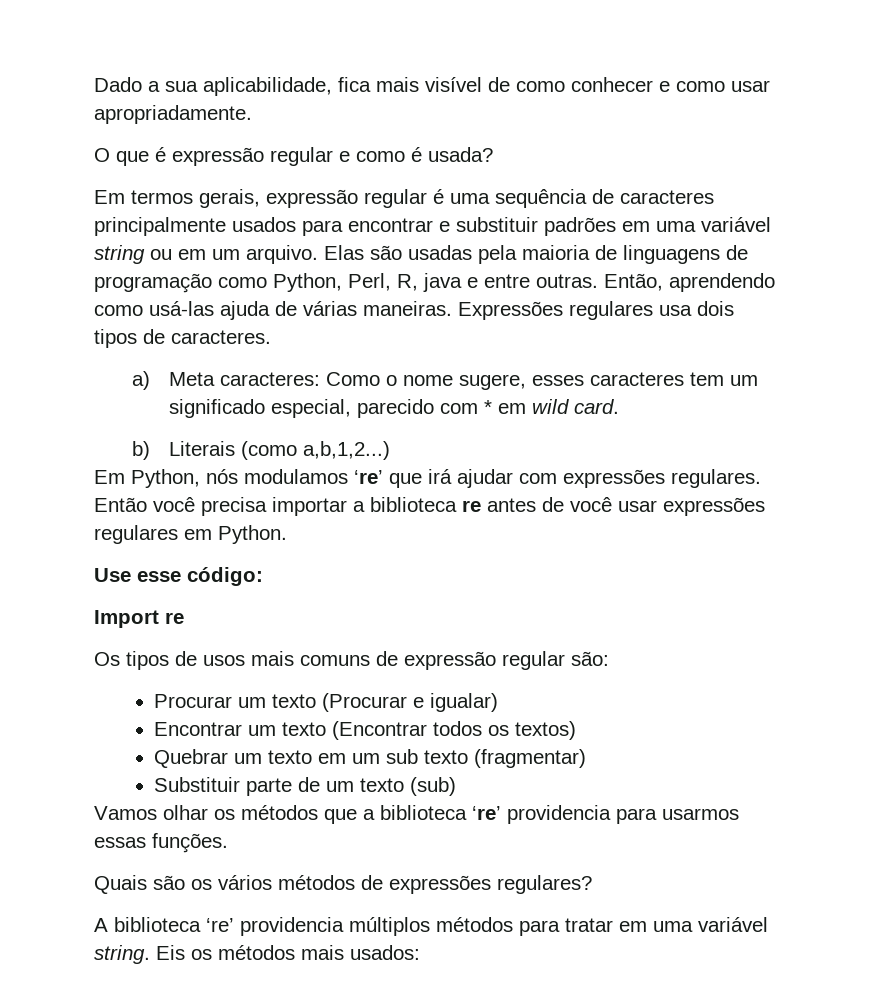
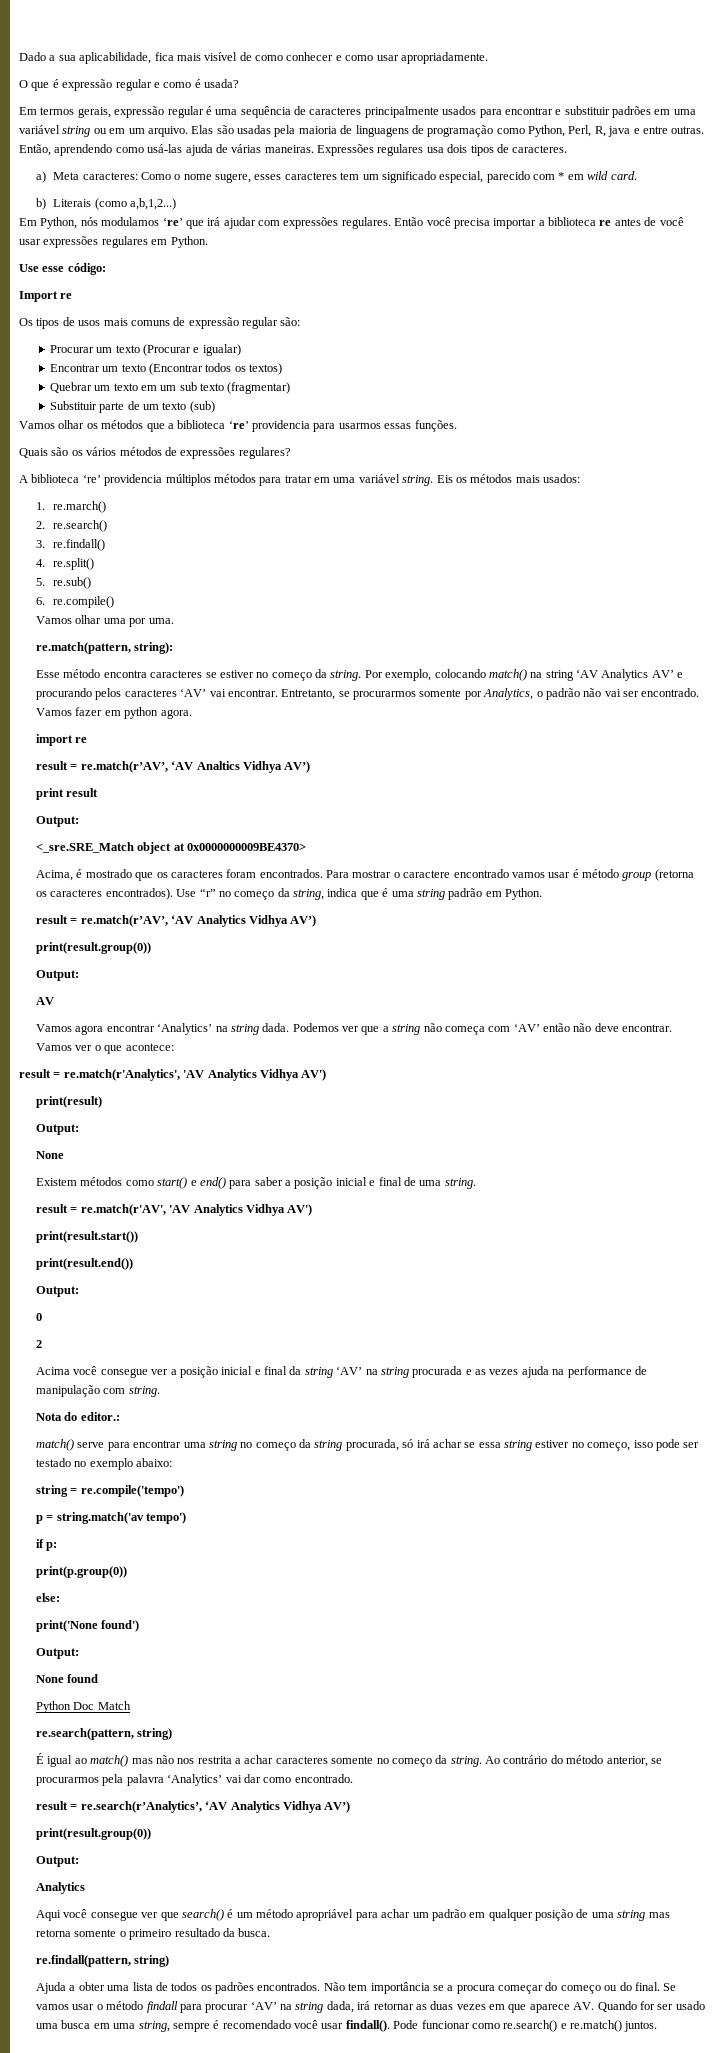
+ 1. re.march()
+ 2. re.search()
+ 3. re.findall()
+ 4. re.split()
+ 5. re.sub()
+ 6. re.compile()
+ Vamos olhar uma por uma.
+ re.match(pattern, string):
+ Esse método encontra caracteres se estiver no começo da string. Por exemplo, colocando match() na string ‘AV Analytics AV’ e procurando pelos caracteres ‘AV’ vai encontrar. Entretanto, se procurarmos somente por Analytics, o padrão não vai ser encontrado. Vamos fazer em python agora.
+ import re
+ result = re.match(r’AV’, ‘AV Analtics Vidhya AV’)
+ print result
+ Output:
+ <_sre.SRE_Match object at 0x0000000009BE4370>
+ Acima, é mostrado que os caracteres foram encontrados. Para mostrar o caractere encontrado vamos usar é método group (retorna os caracteres encontrados). Use “r” no começo da string, indica que é uma string padrão em Python.
+ result = re.match(r’AV’, ‘AV Analytics Vidhya AV’)
+ print(result.group(0))
+ Output:
+ AV
+ Vamos agora encontrar ‘Analytics’ na string dada. Podemos ver que a string não começa com ‘AV’ então não deve encontrar. Vamos ver o que acontece:
+ result = re.match(r'Analytics', 'AV Analytics Vidhya AV')
+ print(result)
+ Output:
+ None
+ Existem métodos como start() e end() para saber a posição inicial e final de uma string.
+ result = re.match(r'AV', 'AV Analytics Vidhya AV')
+ print(result.start())
+ print(result.end())
+ Output:
+ 0
+ 2
+ Acima você consegue ver a posição inicial e final da string ‘AV’ na string procurada e as vezes ajuda na performance de manipulação com string.
+ Nota do editor.:
+ match() serve para encontrar uma string no começo da string procurada, só irá achar se essa string estiver no começo, isso pode ser testado no exemplo abaixo:
+ string = re.compile('tempo')
+ p = string.match('av tempo')
+ if p:
+ print(p.group(0))
+ else:
+ print('None found')
+ Output:
+ None found
+ Python Doc Match
+ re.search(pattern, string)
+ É igual ao match() mas não nos restrita a achar caracteres somente no começo da string. Ao contrário do método anterior, se procurarmos pela palavra ‘Analytics’ vai dar como encontrado.
+ result = re.search(r’Analytics’, ‘AV Analytics Vidhya AV’)
+ print(result.group(0))
+ Output:
+ Analytics
+ Aqui você consegue ver que search() é um método apropriável para achar um padrão em qualquer posição de uma string mas retorna somente o primeiro resultado da busca.
+ re.findall(pattern, string)
+ Ajuda a obter uma lista de todos os padrões encontrados. Não tem importância se a procura começar do começo ou do final. Se vamos usar o método findall para procurar ‘AV’ na string dada, irá retornar as duas vezes em que aparece AV. Quando for ser usado uma busca em uma string, sempre é recomendado você usar findall(). Pode funcionar como re.search() e re.match() juntos.

